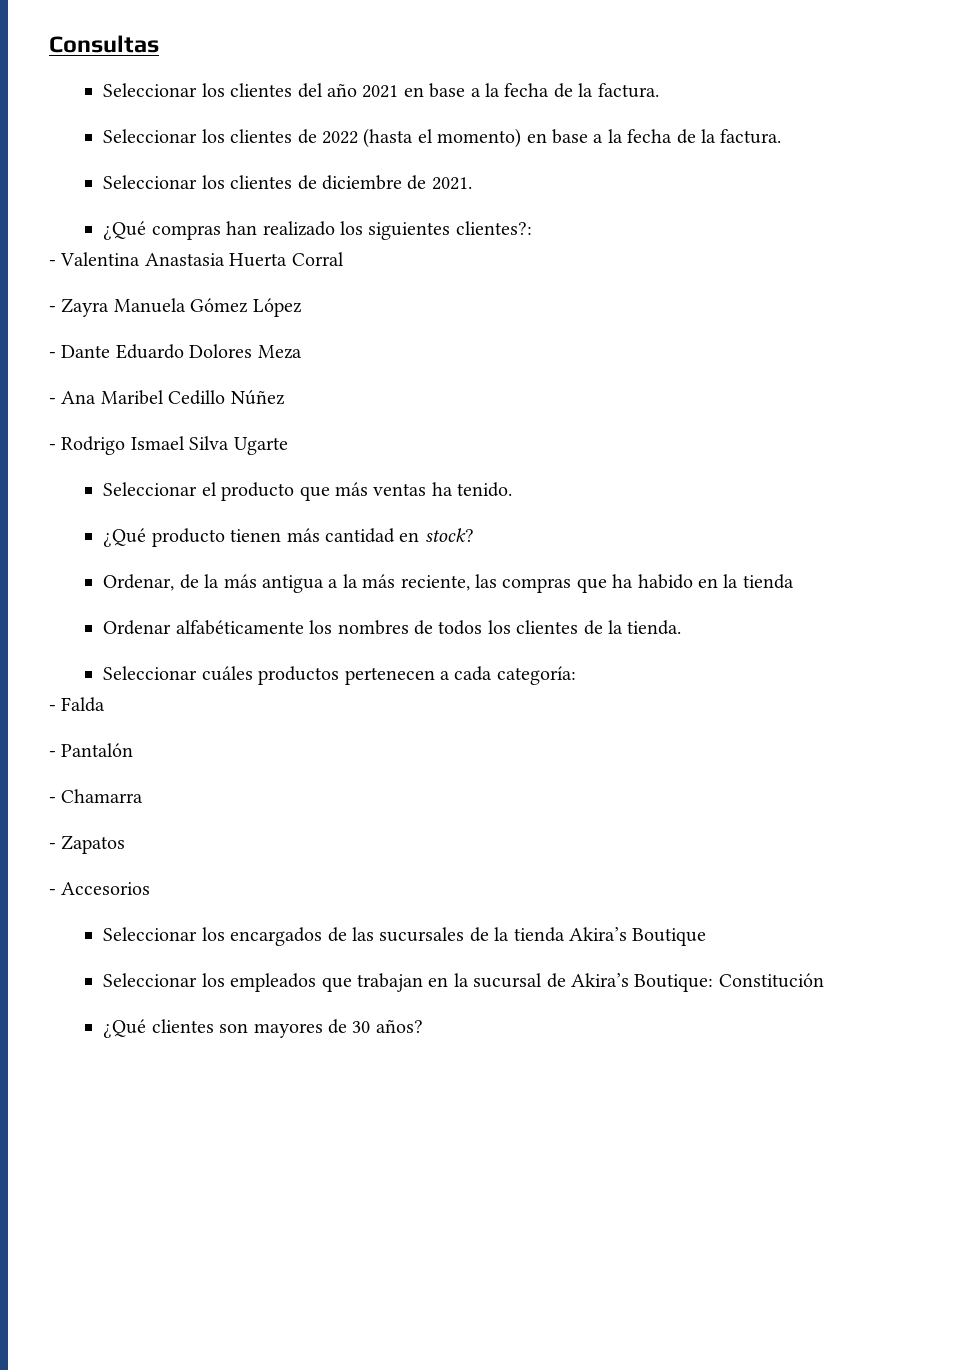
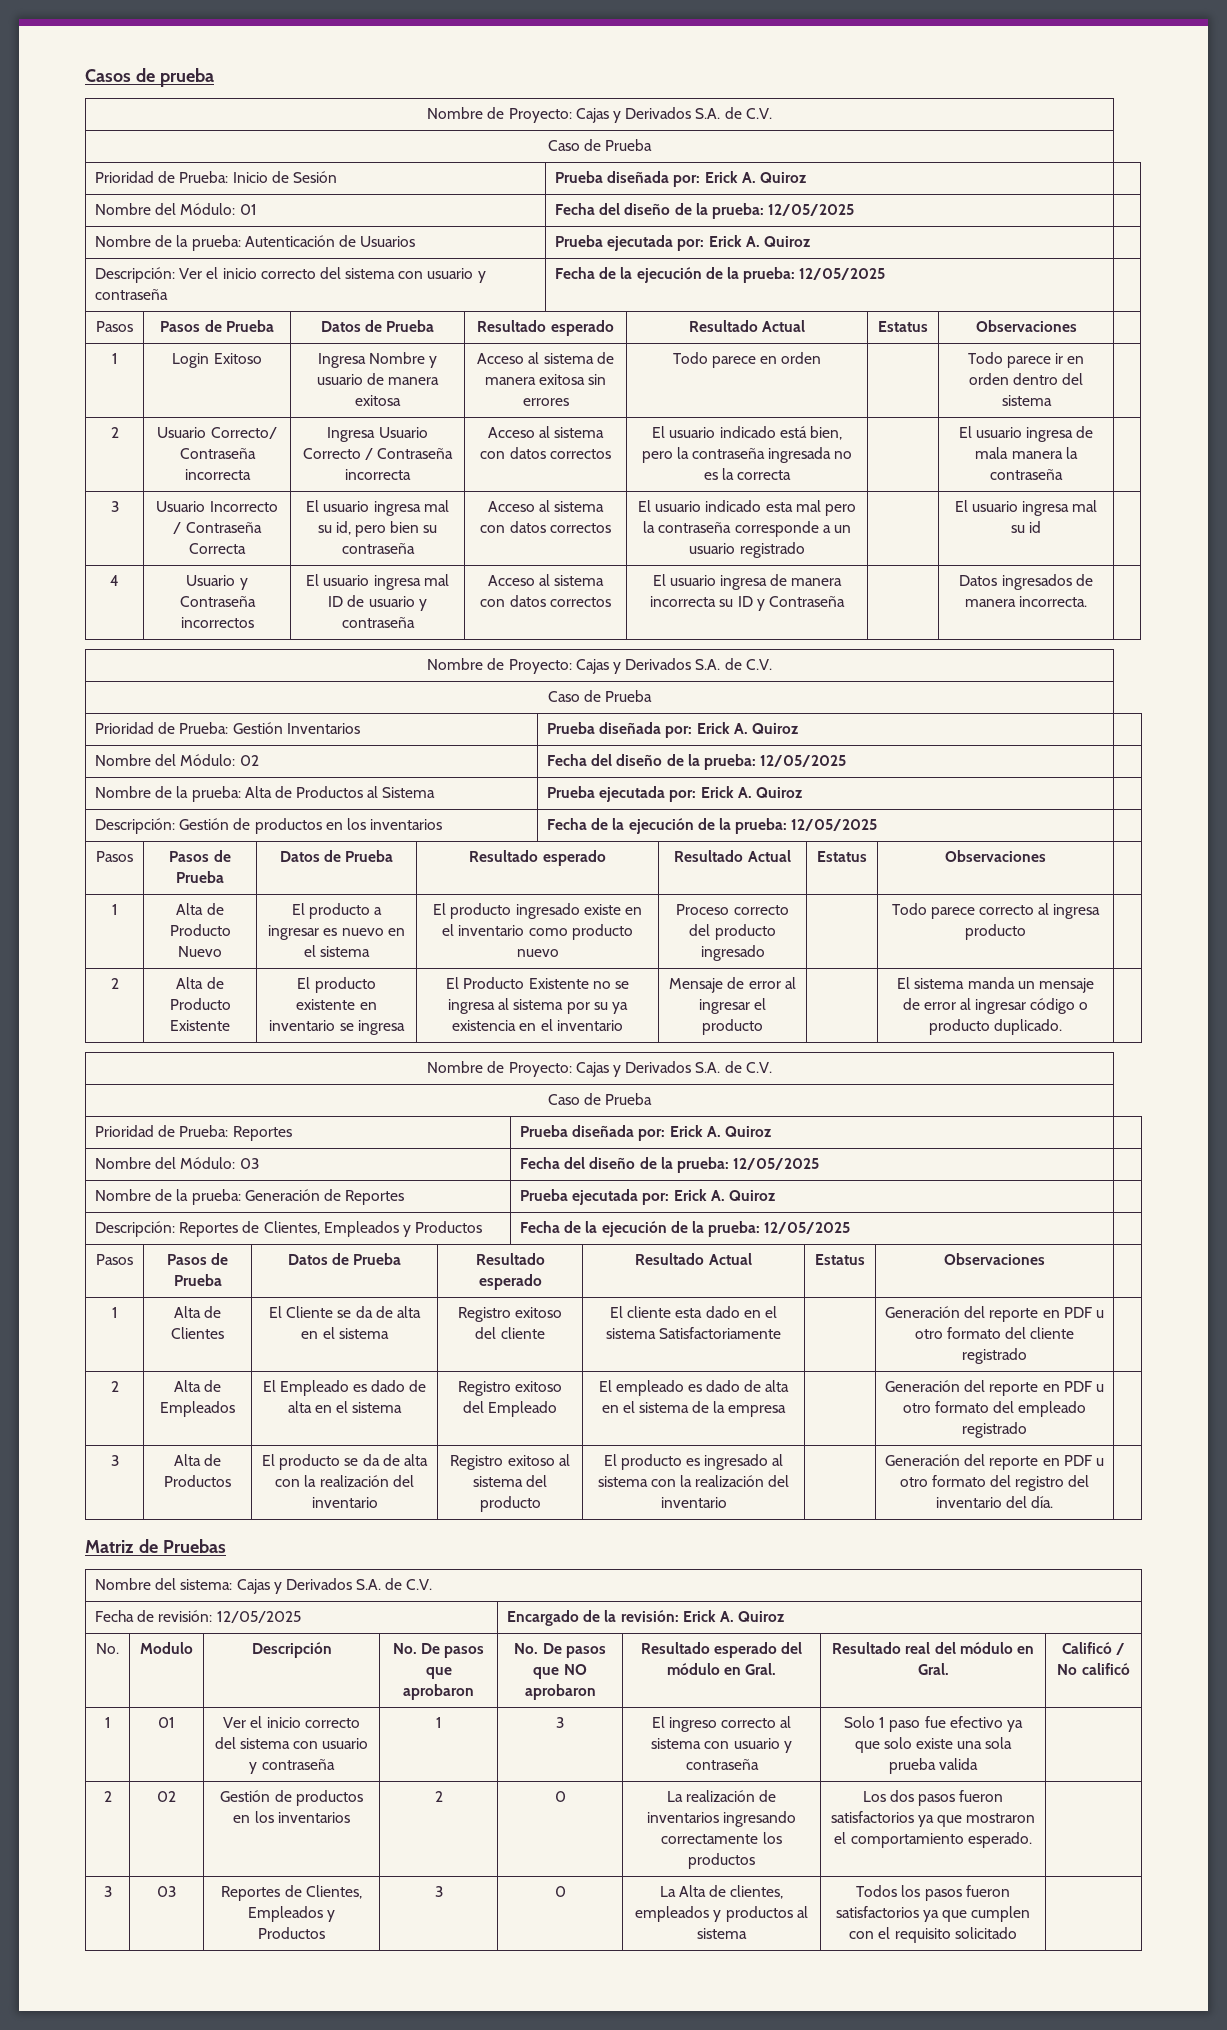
- Consultas
- Seleccionar los clientes del año 2021 en base a la fecha de la factura.
- Seleccionar los clientes de 2022 (hasta el momento) en base a la fecha de la factura.
- Seleccionar los clientes de diciembre de 2021.
- ¿Qué compras han realizado los siguientes clientes?:
- - Valentina Anastasia Huerta Corral
- - Zayra Manuela Gómez López
- - Dante Eduardo Dolores Meza
- - Ana Maribel Cedillo Núñez
- - Rodrigo Ismael Silva Ugarte
- Seleccionar el producto que más ventas ha tenido.
- ¿Qué producto tienen más cantidad en stock?
- Ordenar, de la más antigua a la más reciente, las compras que ha habido en la tienda
- Ordenar alfabéticamente los nombres de todos los clientes de la tienda.
- Seleccionar cuáles productos pertenecen a cada categoría:
- - Falda
- - Pantalón
- - Chamarra
- - Zapatos
- - Accesorios
- Seleccionar los encargados de las sucursales de la tienda Akira’s Boutique
- Seleccionar los empleados que trabajan en la sucursal de Akira’s Boutique: Constitución
- ¿Qué clientes son mayores de 30 años?
+ Casos de prueba
+ Nombre de Proyecto: Cajas y Derivados S.A. de C.V.
+ Caso de Prueba
+ Prioridad de Prueba: Inicio de Sesión | Prueba diseñada por: Erick A. Quiroz |
+ Nombre del Módulo: 01 | Fecha del diseño de la prueba: 12/05/2025 |
+ Nombre de la prueba: Autenticación de Usuarios | Prueba ejecutada por: Erick A. Quiroz |
+ Descripción: Ver el inicio correcto del sistema con usuario y contraseña | Fecha de la ejecución de la prueba: 12/05/2025 |
+ Pasos | Pasos de Prueba | Datos de Prueba | Resultado esperado | Resultado Actual | Estatus | Observaciones |
+ 1 | Login Exitoso | Ingresa Nombre y usuario de manera exitosa | Acceso al sistema de manera exitosa sin errores | Todo parece en orden | | Todo parece ir en orden dentro del sistema |
+ 2 | Usuario Correcto/ Contraseña incorrecta | Ingresa Usuario Correcto / Contraseña incorrecta | Acceso al sistema con datos correctos | El usuario indicado está bien, pero la contraseña ingresada no es la correcta | | El usuario ingresa de mala manera la contraseña |
+ 3 | Usuario Incorrecto / Contraseña Correcta | El usuario ingresa mal su id, pero bien su contraseña | Acceso al sistema con datos correctos | El usuario indicado esta mal pero la contraseña corresponde a un usuario registrado | | El usuario ingresa mal su id |
+ 4 | Usuario y Contraseña incorrectos | El usuario ingresa mal ID de usuario y contraseña | Acceso al sistema con datos correctos | El usuario ingresa de manera incorrecta su ID y Contraseña | | Datos ingresados de manera incorrecta. |
+ Nombre de Proyecto: Cajas y Derivados S.A. de C.V.
+ Caso de Prueba
+ Prioridad de Prueba: Gestión Inventarios | Prueba diseñada por: Erick A. Quiroz |
+ Nombre del Módulo: 02 | Fecha del diseño de la prueba: 12/05/2025 |
+ Nombre de la prueba: Alta de Productos al Sistema | Prueba ejecutada por: Erick A. Quiroz |
+ Descripción: Gestión de productos en los inventarios | Fecha de la ejecución de la prueba: 12/05/2025 |
+ Pasos | Pasos de Prueba | Datos de Prueba | Resultado esperado | Resultado Actual | Estatus | Observaciones |
+ 1 | Alta de Producto Nuevo | El producto a ingresar es nuevo en el sistema | El producto ingresado existe en el inventario como producto nuevo | Proceso correcto del producto ingresado | | Todo parece correcto al ingresa producto |
+ 2 | Alta de Producto Existente | El producto existente en inventario se ingresa | El Producto Existente no se ingresa al sistema por su ya existencia en el inventario | Mensaje de error al ingresar el producto | | El sistema manda un mensaje de error al ingresar código o producto duplicado. |
+ Nombre de Proyecto: Cajas y Derivados S.A. de C.V.
+ Caso de Prueba
+ Prioridad de Prueba: Reportes | Prueba diseñada por: Erick A. Quiroz |
+ Nombre del Módulo: 03 | Fecha del diseño de la prueba: 12/05/2025 |
+ Nombre de la prueba: Generación de Reportes | Prueba ejecutada por: Erick A. Quiroz |
+ Descripción: Reportes de Clientes, Empleados y Productos | Fecha de la ejecución de la prueba: 12/05/2025 |
+ Pasos | Pasos de Prueba | Datos de Prueba | Resultado esperado | Resultado Actual | Estatus | Observaciones |
+ 1 | Alta de Clientes | El Cliente se da de alta en el sistema | Registro exitoso del cliente | El cliente esta dado en el sistema Satisfactoriamente | | Generación del reporte en PDF u otro formato del cliente registrado |
+ 2 | Alta de Empleados | El Empleado es dado de alta en el sistema | Registro exitoso del Empleado | El empleado es dado de alta en el sistema de la empresa | | Generación del reporte en PDF u otro formato del empleado registrado |
+ 3 | Alta de Productos | El producto se da de alta con la realización del inventario | Registro exitoso al sistema del producto | El producto es ingresado al sistema con la realización del inventario | | Generación del reporte en PDF u otro formato del registro del inventario del día. |
+ Matriz de Pruebas
+ Nombre del sistema: Cajas y Derivados S.A. de C.V.
+ Fecha de revisión: 12/05/2025 | Encargado de la revisión: Erick A. Quiroz
+ No. | Modulo | Descripción | No. De pasos que aprobaron | No. De pasos que NO aprobaron | Resultado esperado del módulo en Gral. | Resultado real del módulo en Gral. | Calificó / No calificó
+ 1 | 01 | Ver el inicio correcto del sistema con usuario y contraseña | 1 | 3 | El ingreso correcto al sistema con usuario y contraseña | Solo 1 paso fue efectivo ya que solo existe una sola prueba valida |
+ 2 | 02 | Gestión de productos en los inventarios | 2 | 0 | La realización de inventarios ingresando correctamente los productos | Los dos pasos fueron satisfactorios ya que mostraron el comportamiento esperado. |
+ 3 | 03 | Reportes de Clientes, Empleados y Productos | 3 | 0 | La Alta de clientes, empleados y productos al sistema | Todos los pasos fueron satisfactorios ya que cumplen con el requisito solicitado |

